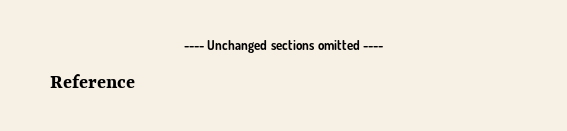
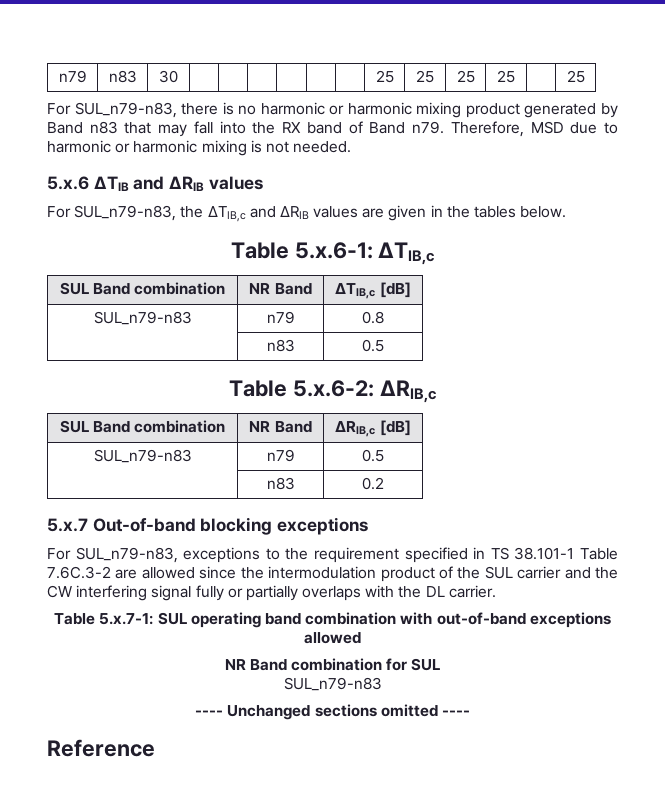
+ n79 | n83 | 30 | | | | | | | 25 | 25 | 25 | 25 | | 25
+ For SUL_n79-n83, there is no harmonic or harmonic mixing product generated by Band n83 that may fall into the RX band of Band n79. Therefore, MSD due to harmonic or harmonic mixing is not needed.
+ 5.x.6 ∆TIB and ∆RIB values
+ For SUL_n79-n83, the ∆TIB,c and ∆RIB values are given in the tables below.
+ Table 5.x.6-1: ΔTIB,c
+ SUL Band combination | NR Band | ΔTIB,c [dB]
+ SUL_n79-n83 | n79 | 0.8
+ | n83 | 0.5
+ Table 5.x.6-2: ΔRIB,c
+ SUL Band combination | NR Band | ΔRIB,c [dB]
+ SUL_n79-n83 | n79 | 0.5
+ | n83 | 0.2
+ 5.x.7 Out-of-band blocking exceptions
+ For SUL_n79-n83, exceptions to the requirement specified in TS 38.101-1 Table 7.6C.3-2 are allowed since the intermodulation product of the SUL carrier and the CW interfering signal fully or partially overlaps with the DL carrier.
+ Table 5.x.7-1: SUL operating band combination with out-of-band exceptions allowed
+ NR Band combination for SUL
+ SUL_n79-n83

